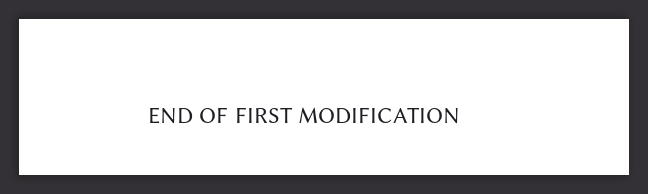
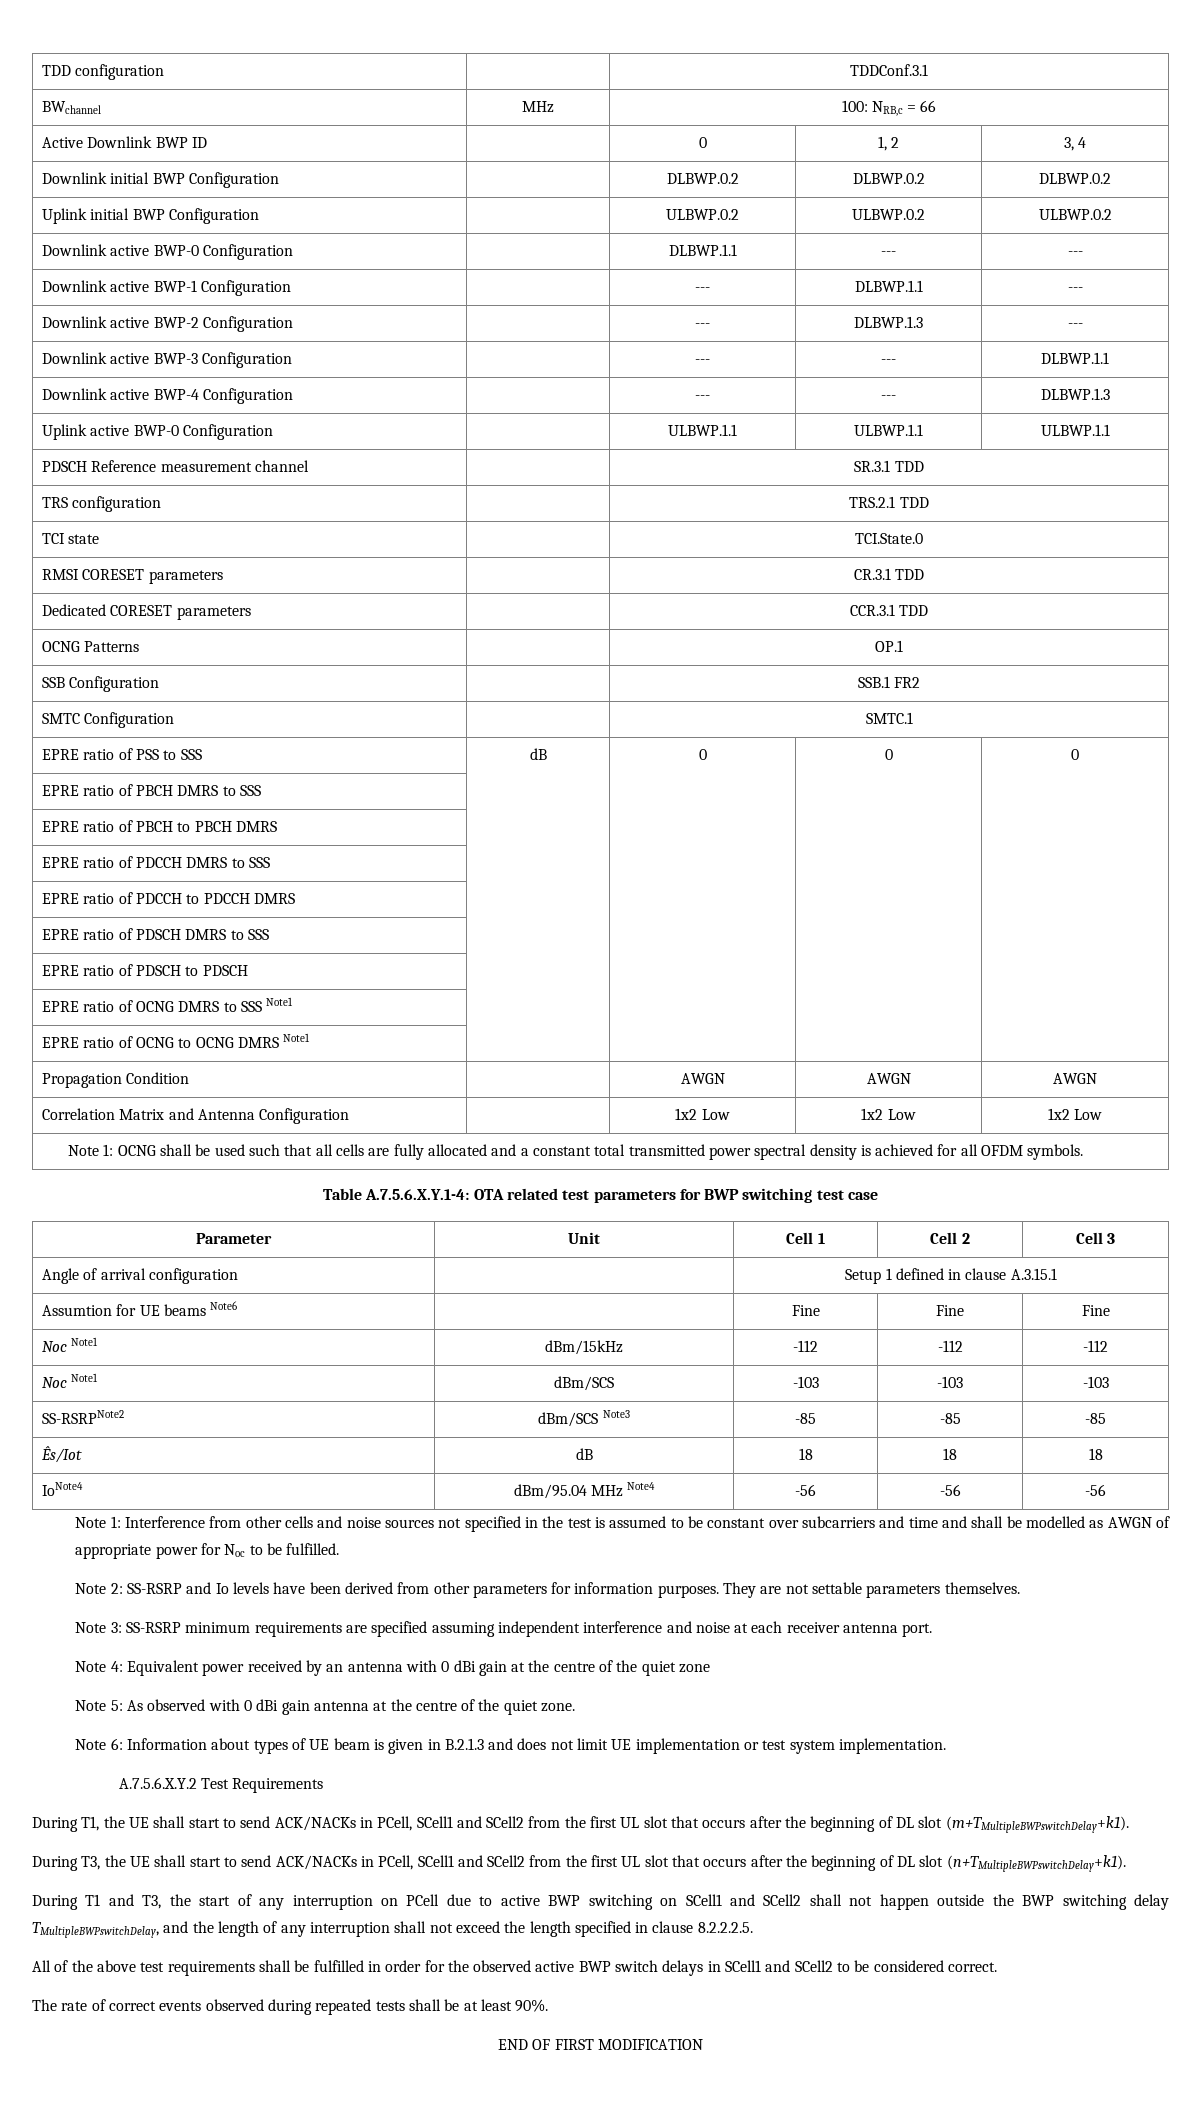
+ TDD configuration | | TDDConf.3.1
+ BWchannel | MHz | 100: NRB,c = 66
+ Active Downlink BWP ID | | 0 | 1, 2 | 3, 4
+ Downlink initial BWP Configuration | | DLBWP.0.2 | DLBWP.0.2 | DLBWP.0.2
+ Uplink initial BWP Configuration | | ULBWP.0.2 | ULBWP.0.2 | ULBWP.0.2
+ Downlink active BWP-0 Configuration | | DLBWP.1.1 | --- | ---
+ Downlink active BWP-1 Configuration | | --- | DLBWP.1.1 | ---
+ Downlink active BWP-2 Configuration | | --- | DLBWP.1.3 | ---
+ Downlink active BWP-3 Configuration | | --- | --- | DLBWP.1.1
+ Downlink active BWP-4 Configuration | | --- | --- | DLBWP.1.3
+ Uplink active BWP-0 Configuration | | ULBWP.1.1 | ULBWP.1.1 | ULBWP.1.1
+ PDSCH Reference measurement channel | | SR.3.1 TDD
+ TRS configuration | | TRS.2.1 TDD
+ TCI state | | TCI.State.0
+ RMSI CORESET parameters | | CR.3.1 TDD
+ Dedicated CORESET parameters | | CCR.3.1 TDD
+ OCNG Patterns | | OP.1
+ SSB Configuration | | SSB.1 FR2
+ SMTC Configuration | | SMTC.1
+ EPRE ratio of PSS to SSS | dB | 0 | 0 | 0
+ EPRE ratio of PBCH DMRS to SSS | | | |
+ EPRE ratio of PBCH to PBCH DMRS | | | |
+ EPRE ratio of PDCCH DMRS to SSS | | | |
+ EPRE ratio of PDCCH to PDCCH DMRS | | | |
+ EPRE ratio of PDSCH DMRS to SSS | | | |
+ EPRE ratio of PDSCH to PDSCH | | | |
+ EPRE ratio of OCNG DMRS to SSS Note1 | | | |
+ EPRE ratio of OCNG to OCNG DMRS Note1 | | | |
+ Propagation Condition | | AWGN | AWGN | AWGN
+ Correlation Matrix and Antenna Configuration | | 1x2 Low | 1x2 Low | 1x2 Low
+ Note 1: OCNG shall be used such that all cells are fully allocated and a constant total transmitted power spectral density is achieved for all OFDM symbols.
+ Table A.7.5.6.X.Y.1-4: OTA related test parameters for BWP switching test case
+ Parameter | Unit | Cell 1 | Cell 2 | Cell 3
+ Angle of arrival configuration | | Setup 1 defined in clause A.3.15.1
+ Assumtion for UE beams Note6 | | Fine | Fine | Fine
+ Noc Note1 | dBm/15kHz | -112 | -112 | -112
+ Noc Note1 | dBm/SCS | -103 | -103 | -103
+ SS-RSRPNote2 | dBm/SCS Note3 | -85 | -85 | -85
+ Ês/Iot | dB | 18 | 18 | 18
+ IoNote4 | dBm/95.04 MHz Note4 | -56 | -56 | -56
+ Note 1: Interference from other cells and noise sources not specified in the test is assumed to be constant over subcarriers and time and shall be modelled as AWGN of appropriate power for Noc to be fulfilled.
+ Note 2: SS-RSRP and Io levels have been derived from other parameters for information purposes. They are not settable parameters themselves.
+ Note 3: SS-RSRP minimum requirements are specified assuming independent interference and noise at each receiver antenna port.
+ Note 4: Equivalent power received by an antenna with 0 dBi gain at the centre of the quiet zone
+ Note 5: As observed with 0 dBi gain antenna at the centre of the quiet zone.
+ Note 6: Information about types of UE beam is given in B.2.1.3 and does not limit UE implementation or test system implementation.
+ A.7.5.6.X.Y.2 Test Requirements
+ During T1, the UE shall start to send ACK/NACKs in PCell, SCell1 and SCell2 from the first UL slot that occurs after the beginning of DL slot (m+TMultipleBWPswitchDelay+k1).
+ During T3, the UE shall start to send ACK/NACKs in PCell, SCell1 and SCell2 from the first UL slot that occurs after the beginning of DL slot (n+TMultipleBWPswitchDelay+k1).
+ During T1 and T3, the start of any interruption on PCell due to active BWP switching on SCell1 and SCell2 shall not happen outside the BWP switching delay TMultipleBWPswitchDelay, and the length of any interruption shall not exceed the length specified in clause 8.2.2.2.5.
+ All of the above test requirements shall be fulfilled in order for the observed active BWP switch delays in SCell1 and SCell2 to be considered correct.
+ The rate of correct events observed during repeated tests shall be at least 90%.

